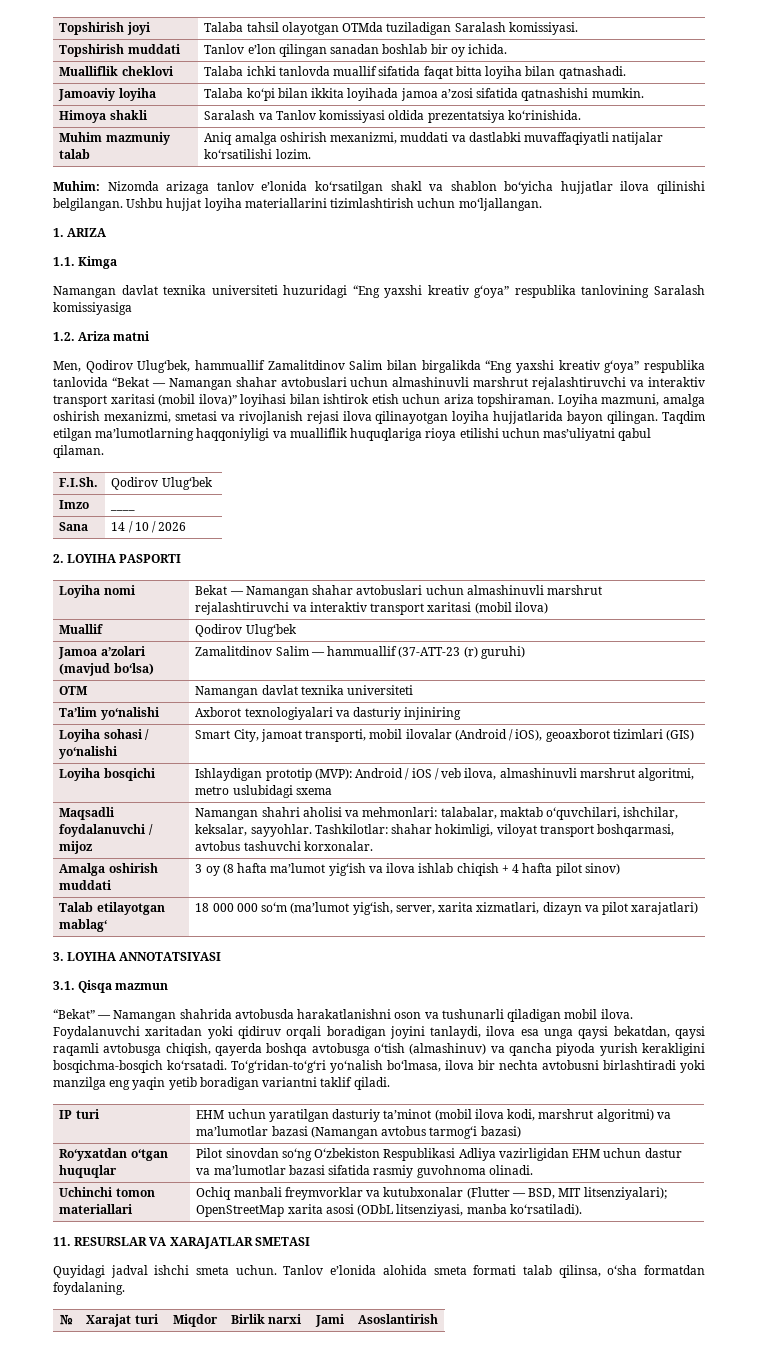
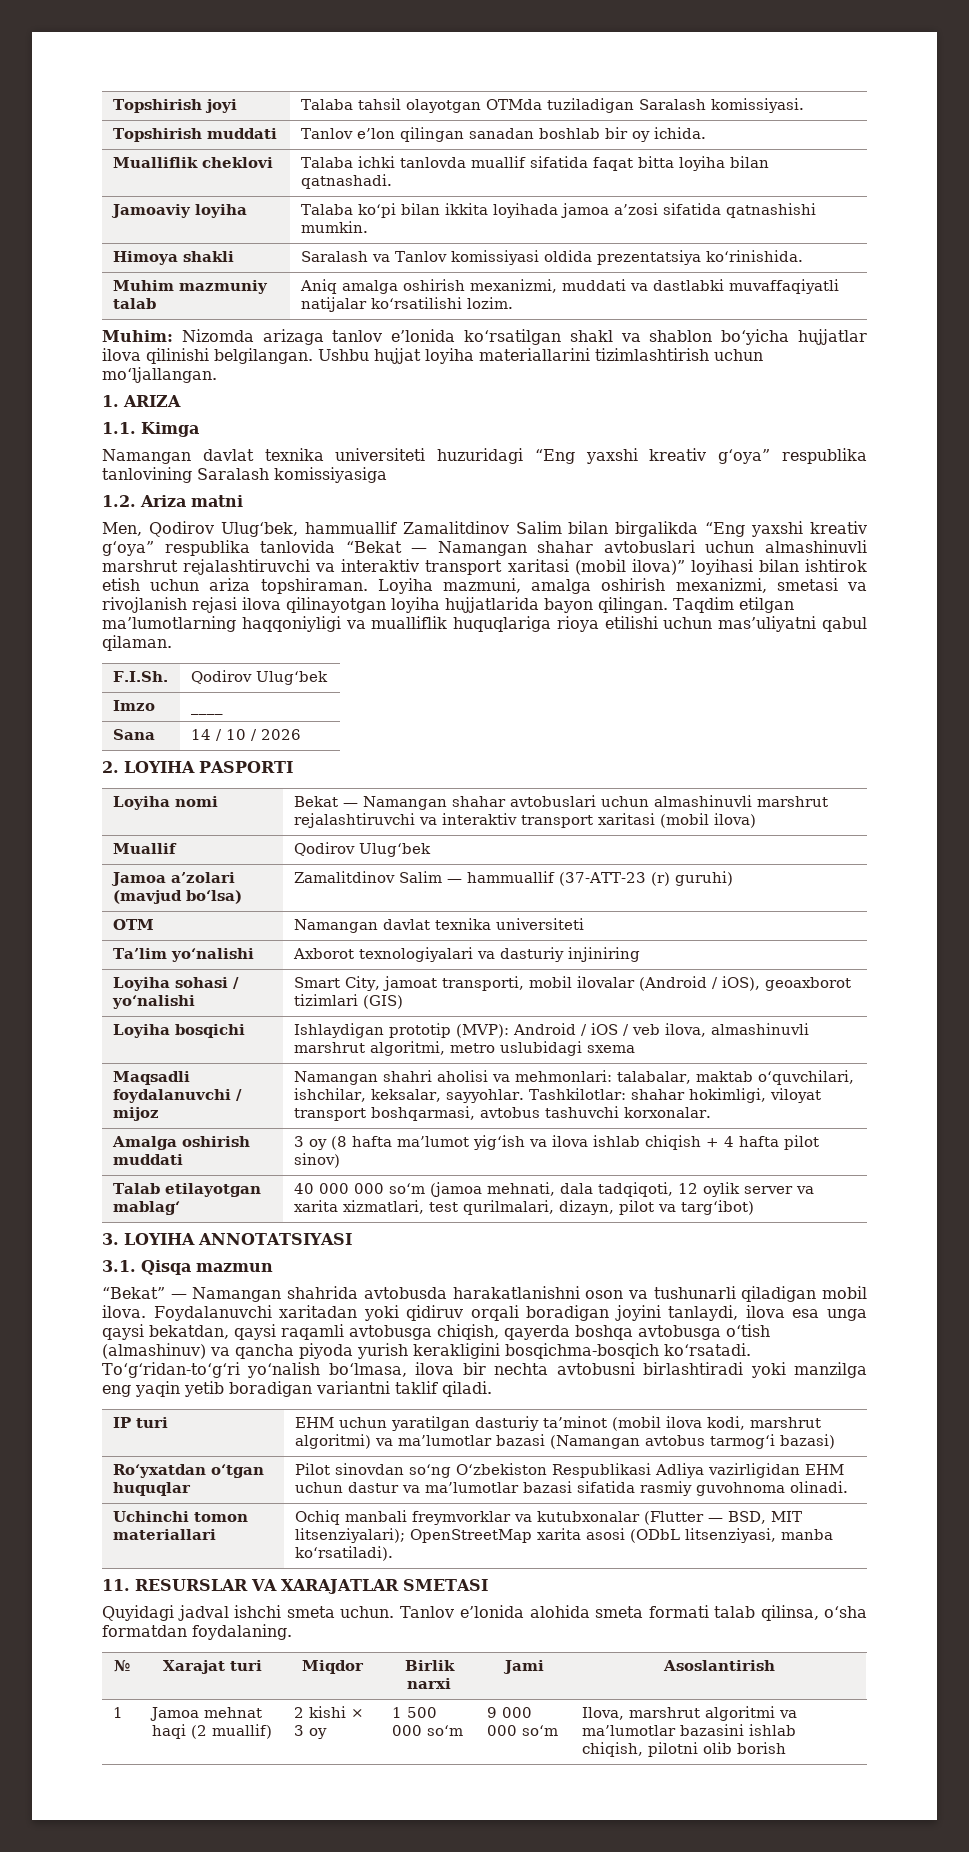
- Talab etilayotgan mablag‘ | 18 000 000 so‘m (ma’lumot yig‘ish, server, xarita xizmatlari, dizayn va pilot xarajatlari)
+ Talab etilayotgan mablag‘ | 40 000 000 so‘m (jamoa mehnati, dala tadqiqoti, 12 oylik server va xarita xizmatlari, test qurilmalari, dizayn, pilot va targ‘ibot)
+ 1 | Jamoa mehnat haqi (2 muallif) | 2 kishi × 3 oy | 1 500 000 so‘m | 9 000 000 so‘m | Ilova, marshrut algoritmi va ma’lumotlar bazasini ishlab chiqish, pilotni olib borish

